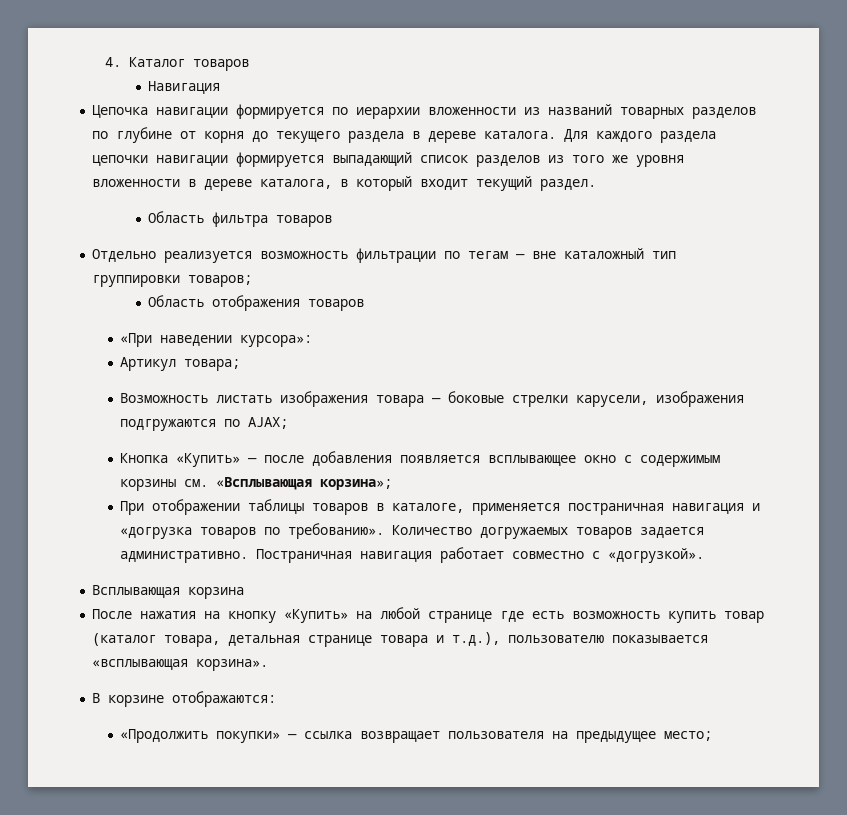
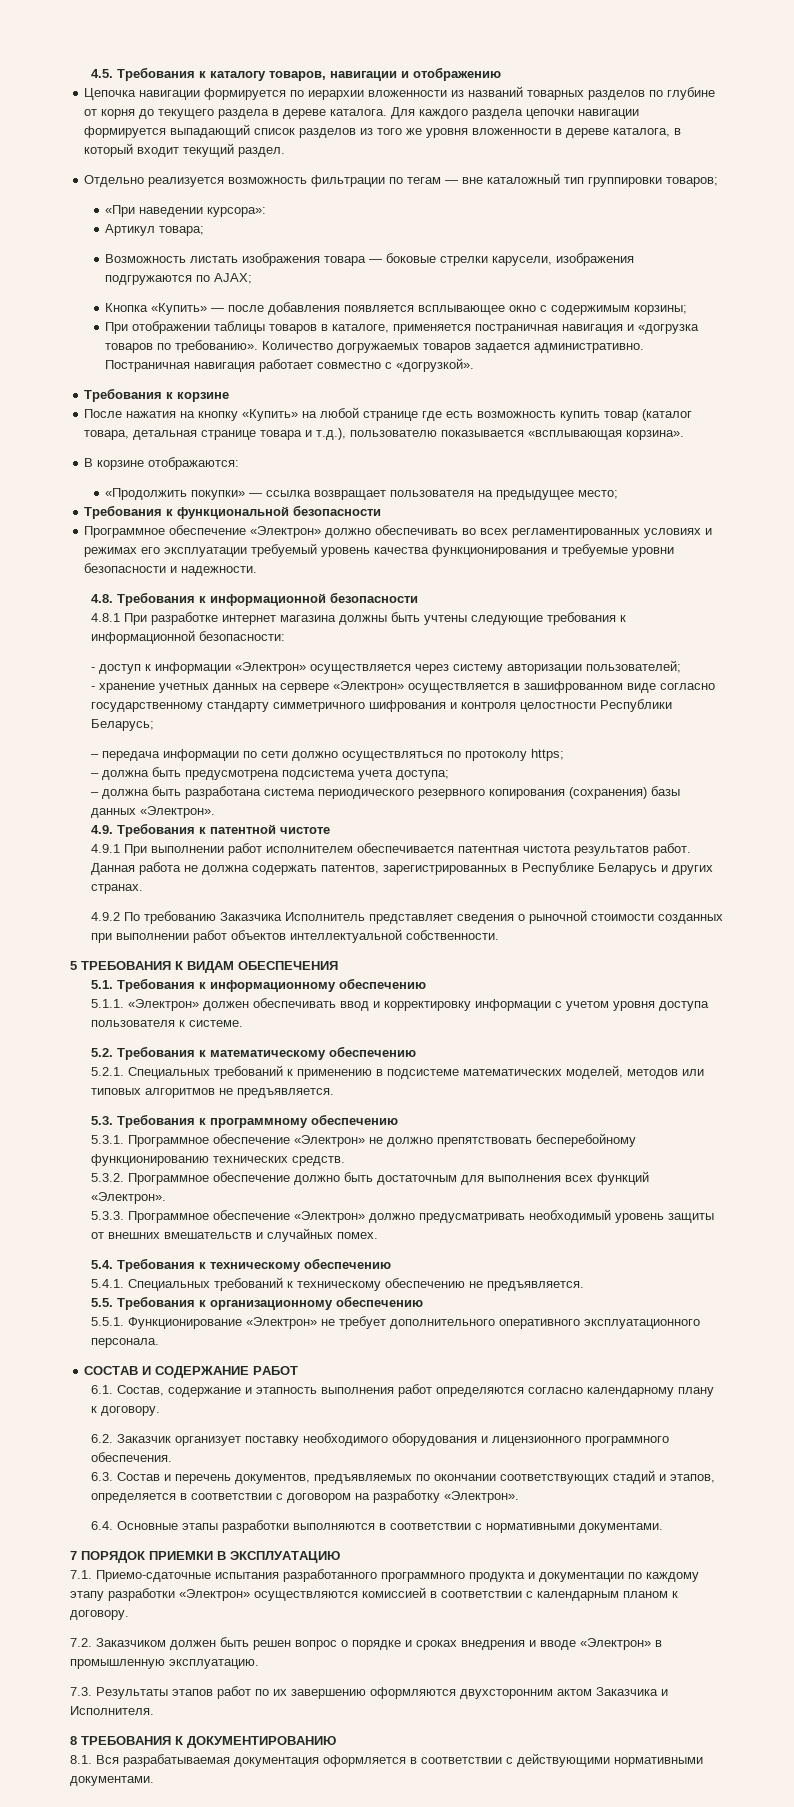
- 4. Каталог товаров
- Навигация
+ 4.5. Требования к каталогу товаров, навигации и отображению
- Область фильтра товаров
- Область отображения товаров
- Кнопка «Купить» — после добавления появляется всплывающее окно с содержимым корзины см. «Всплывающая корзина»;
+ Кнопка «Купить» — после добавления появляется всплывающее окно с содержимым корзины;
- Всплывающая корзина
+ Требования к корзине
+ Требования к функциональной безопасности
+ Программное обеспечение «Электрон» должно обеспечивать во всех регламентированных условиях и режимах его эксплуатации требуемый уровень качества функционирования и требуемые уровни безопасности и надежности.
+ 4.8. Требования к информационной безопасности
+ 4.8.1 При разработке интернет магазина должны быть учтены следующие требования к информационной безопасности:
+ - доступ к информации «Электрон» осуществляется через систему авторизации пользователей;
+ - хранение учетных данных на сервере «Электрон» осуществляется в зашифрованном виде согласно государственному стандарту симметричного шифрования и контроля целостности Республики Беларусь;
+ – передача информации по сети должно осуществляться по протоколу https;
+ – должна быть предусмотрена подсистема учета доступа;
+ – должна быть разработана система периодического резервного копирования (сохранения) базы данных «Электрон».
+ 4.9. Требования к патентной чистоте
+ 4.9.1 При выполнении работ исполнителем обеспечивается патентная чистота результатов работ. Данная работа не должна содержать патентов, зарегистрированных в Республике Беларусь и других странах.
+ 4.9.2 По требованию Заказчика Исполнитель представляет сведения о рыночной стоимости созданных при выполнении работ объектов интеллектуальной собственности.
+ 5 ТРЕБОВАНИЯ К ВИДАМ ОБЕСПЕЧЕНИЯ
+ 5.1. Требования к информационному обеспечению
+ 5.1.1. «Электрон» должен обеспечивать ввод и корректировку информации с учетом уровня доступа пользователя к системе.
+ 5.2. Требования к математическому обеспечению
+ 5.2.1. Специальных требований к применению в подсистеме математических моделей, методов или типовых алгоритмов не предъявляется.
+ 5.3. Требования к программному обеспечению
+ 5.3.1. Программное обеспечение «Электрон» не должно препятствовать бесперебойному функционированию технических средств.
+ 5.3.2. Программное обеспечение должно быть достаточным для выполнения всех функций «Электрон».
+ 5.3.3. Программное обеспечение «Электрон» должно предусматривать необходимый уровень защиты от внешних вмешательств и случайных помех.
+ 5.4. Требования к техническому обеспечению
+ 5.4.1. Специальных требований к техническому обеспечению не предъявляется.
+ 5.5. Требования к организационному обеспечению
+ 5.5.1. Функционирование «Электрон» не требует дополнительного оперативного эксплуатационного персонала.
+ СОСТАВ И СОДЕРЖАНИЕ РАБОТ
+ 6.1. Состав, содержание и этапность выполнения работ определяются согласно календарному плану к договору.
+ 6.2. Заказчик организует поставку необходимого оборудования и лицензионного программного обеспечения.
+ 6.3. Состав и перечень документов, предъявляемых по окончании соответствующих стадий и этапов, определяется в соответствии с договором на разработку «Электрон».
+ 6.4. Основные этапы разработки выполняются в соответствии с нормативными документами.
+ 7 ПОРЯДОК ПРИЕМКИ В ЭКСПЛУАТАЦИЮ
+ 7.1. Приемо-сдаточные испытания разработанного программного продукта и документации по каждому этапу разработки «Электрон» осуществляются комиссией в соответствии с календарным планом к договору.
+ 7.2. Заказчиком должен быть решен вопрос о порядке и сроках внедрения и вводе «Электрон» в промышленную эксплуатацию.
+ 7.3. Результаты этапов работ по их завершению оформляются двухсторонним актом Заказчика и Исполнителя.
+ 8 ТРЕБОВАНИЯ К ДОКУМЕНТИРОВАНИЮ
+ 8.1. Вся разрабатываемая документация оформляется в соответствии с действующими нормативными документами.

